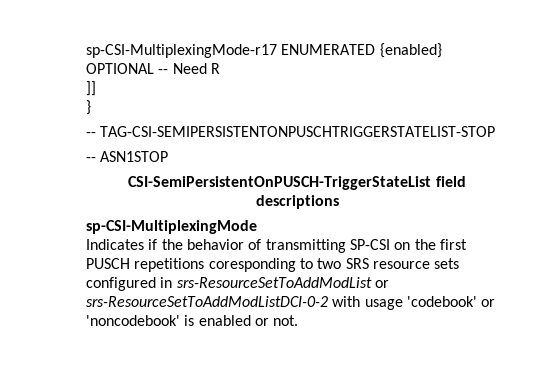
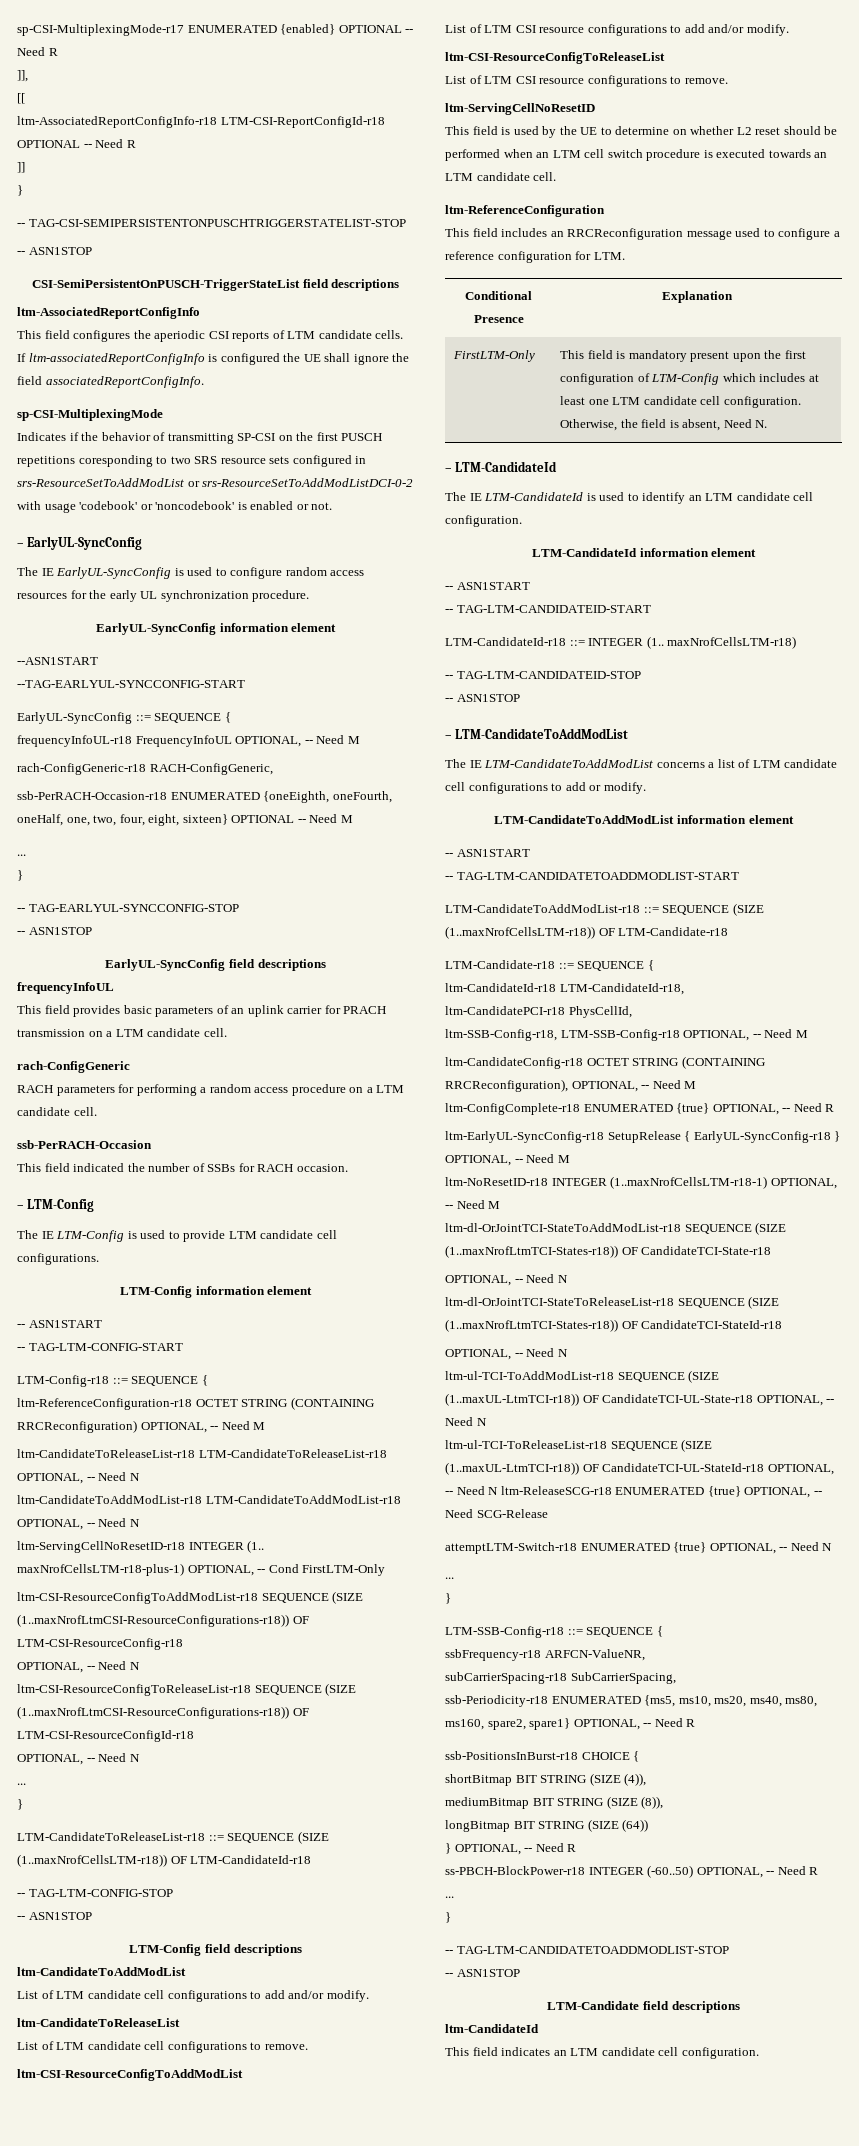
+ ]],
+ [[
+ ltm-AssociatedReportConfigInfo-r18 LTM-CSI-ReportConfigId-r18 OPTIONAL -- Need R
+ ltm-AssociatedReportConfigInfo
+ This field configures the aperiodic CSI reports of LTM candidate cells. If ltm-associatedReportConfigInfo is configured the UE shall ignore the field associatedReportConfigInfo.
+ – EarlyUL-SyncConfig
+ The IE EarlyUL-SyncConfig is used to configure random access resources for the early UL synchronization procedure.
+ EarlyUL-SyncConfig information element
+ --ASN1START
+ --TAG-EARLYUL-SYNCCONFIG-START
+ EarlyUL-SyncConfig ::= SEQUENCE {
+ frequencyInfoUL-r18 FrequencyInfoUL OPTIONAL, -- Need M
+ rach-ConfigGeneric-r18 RACH-ConfigGeneric,
+ ssb-PerRACH-Occasion-r18 ENUMERATED {oneEighth, oneFourth, oneHalf, one, two, four, eight, sixteen} OPTIONAL -- Need M
+ ...
+ }
+ -- TAG-EARLYUL-SYNCCONFIG-STOP
+ -- ASN1STOP
+ EarlyUL-SyncConfig field descriptions
+ frequencyInfoUL
+ This field provides basic parameters of an uplink carrier for PRACH transmission on a LTM candidate cell.
+ rach-ConfigGeneric
+ RACH parameters for performing a random access procedure on a LTM candidate cell.
+ ssb-PerRACH-Occasion
+ This field indicated the number of SSBs for RACH occasion.
+ – LTM-Config
+ The IE LTM-Config is used to provide LTM candidate cell configurations.
+ LTM-Config information element
+ -- ASN1START
+ -- TAG-LTM-CONFIG-START
+ LTM-Config-r18 ::= SEQUENCE {
+ ltm-ReferenceConfiguration-r18 OCTET STRING (CONTAINING RRCReconfiguration) OPTIONAL, -- Need M
+ ltm-CandidateToReleaseList-r18 LTM-CandidateToReleaseList-r18 OPTIONAL, -- Need N
+ ltm-CandidateToAddModList-r18 LTM-CandidateToAddModList-r18 OPTIONAL, -- Need N
+ ltm-ServingCellNoResetID-r18 INTEGER (1.. maxNrofCellsLTM-r18-plus-1) OPTIONAL, -- Cond FirstLTM-Only
+ ltm-CSI-ResourceConfigToAddModList-r18 SEQUENCE (SIZE (1..maxNrofLtmCSI-ResourceConfigurations-r18)) OF LTM-CSI-ResourceConfig-r18
+ OPTIONAL, -- Need N
+ ltm-CSI-ResourceConfigToReleaseList-r18 SEQUENCE (SIZE (1..maxNrofLtmCSI-ResourceConfigurations-r18)) OF LTM-CSI-ResourceConfigId-r18
+ OPTIONAL, -- Need N
+ ...
+ }
+ LTM-CandidateToReleaseList-r18 ::= SEQUENCE (SIZE (1..maxNrofCellsLTM-r18)) OF LTM-CandidateId-r18
+ -- TAG-LTM-CONFIG-STOP
+ -- ASN1STOP
+ LTM-Config field descriptions
+ ltm-CandidateToAddModList
+ List of LTM candidate cell configurations to add and/or modify.
+ ltm-CandidateToReleaseList
+ List of LTM candidate cell configurations to remove.
+ ltm-CSI-ResourceConfigToAddModList
+ List of LTM CSI resource configurations to add and/or modify.
+ ltm-CSI-ResourceConfigToReleaseList
+ List of LTM CSI resource configurations to remove.
+ ltm-ServingCellNoResetID
+ This field is used by the UE to determine on whether L2 reset should be performed when an LTM cell switch procedure is executed towards an LTM candidate cell.
+ ltm-ReferenceConfiguration
+ This field includes an RRCReconfiguration message used to configure a reference configuration for LTM.
+ Conditional Presence | Explanation
+ FirstLTM-Only | This field is mandatory present upon the first configuration of LTM-Config which includes at least one LTM candidate cell configuration. Otherwise, the field is absent, Need N.
+ – LTM-CandidateId
+ The IE LTM-CandidateId is used to identify an LTM candidate cell configuration.
+ LTM-CandidateId information element
+ -- ASN1START
+ -- TAG-LTM-CANDIDATEID-START
+ LTM-CandidateId-r18 ::= INTEGER (1.. maxNrofCellsLTM-r18)
+ -- TAG-LTM-CANDIDATEID-STOP
+ -- ASN1STOP
+ – LTM-CandidateToAddModList
+ The IE LTM-CandidateToAddModList concerns a list of LTM candidate cell configurations to add or modify.
+ LTM-CandidateToAddModList information element
+ -- ASN1START
+ -- TAG-LTM-CANDIDATETOADDMODLIST-START
+ LTM-CandidateToAddModList-r18 ::= SEQUENCE (SIZE (1..maxNrofCellsLTM-r18)) OF LTM-Candidate-r18
+ LTM-Candidate-r18 ::= SEQUENCE {
+ ltm-CandidateId-r18 LTM-CandidateId-r18,
+ ltm-CandidatePCI-r18 PhysCellId,
+ ltm-SSB-Config-r18, LTM-SSB-Config-r18 OPTIONAL, -- Need M
+ ltm-CandidateConfig-r18 OCTET STRING (CONTAINING RRCReconfiguration), OPTIONAL, -- Need M
+ ltm-ConfigComplete-r18 ENUMERATED {true} OPTIONAL, -- Need R
+ ltm-EarlyUL-SyncConfig-r18 SetupRelease { EarlyUL-SyncConfig-r18 } OPTIONAL, -- Need M
+ ltm-NoResetID-r18 INTEGER (1..maxNrofCellsLTM-r18-1) OPTIONAL, -- Need M
+ ltm-dl-OrJointTCI-StateToAddModList-r18 SEQUENCE (SIZE (1..maxNrofLtmTCI-States-r18)) OF CandidateTCI-State-r18
+ OPTIONAL, -- Need N
+ ltm-dl-OrJointTCI-StateToReleaseList-r18 SEQUENCE (SIZE (1..maxNrofLtmTCI-States-r18)) OF CandidateTCI-StateId-r18
+ OPTIONAL, -- Need N
+ ltm-ul-TCI-ToAddModList-r18 SEQUENCE (SIZE (1..maxUL-LtmTCI-r18)) OF CandidateTCI-UL-State-r18 OPTIONAL, -- Need N
+ ltm-ul-TCI-ToReleaseList-r18 SEQUENCE (SIZE (1..maxUL-LtmTCI-r18)) OF CandidateTCI-UL-StateId-r18 OPTIONAL, -- Need N ltm-ReleaseSCG-r18 ENUMERATED {true} OPTIONAL, -- Need SCG-Release
+ attemptLTM-Switch-r18 ENUMERATED {true} OPTIONAL, -- Need N
+ ...
+ }
+ LTM-SSB-Config-r18 ::= SEQUENCE {
+ ssbFrequency-r18 ARFCN-ValueNR,
+ subCarrierSpacing-r18 SubCarrierSpacing,
+ ssb-Periodicity-r18 ENUMERATED {ms5, ms10, ms20, ms40, ms80, ms160, spare2, spare1} OPTIONAL, -- Need R
+ ssb-PositionsInBurst-r18 CHOICE {
+ shortBitmap BIT STRING (SIZE (4)),
+ mediumBitmap BIT STRING (SIZE (8)),
+ longBitmap BIT STRING (SIZE (64))
+ } OPTIONAL, -- Need R
+ ss-PBCH-BlockPower-r18 INTEGER (-60..50) OPTIONAL, -- Need R
+ ...
+ }
+ -- TAG-LTM-CANDIDATETOADDMODLIST-STOP
+ -- ASN1STOP
+ LTM-Candidate field descriptions
+ ltm-CandidateId
+ This field indicates an LTM candidate cell configuration.

